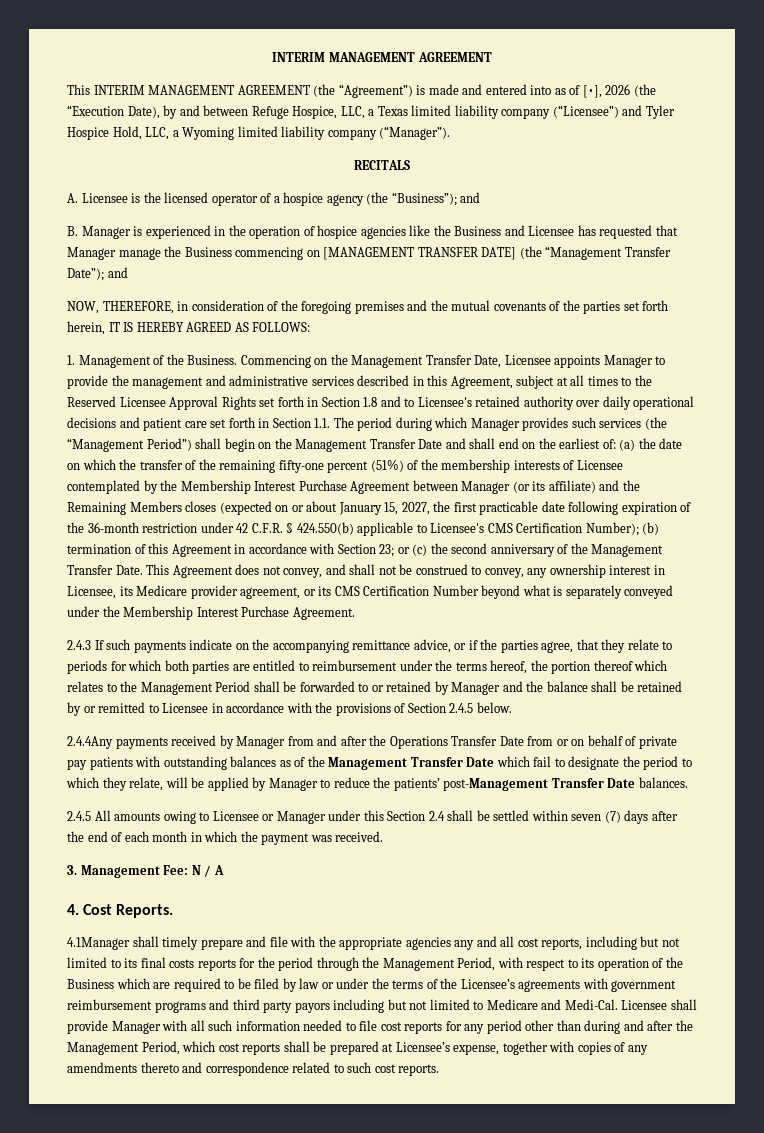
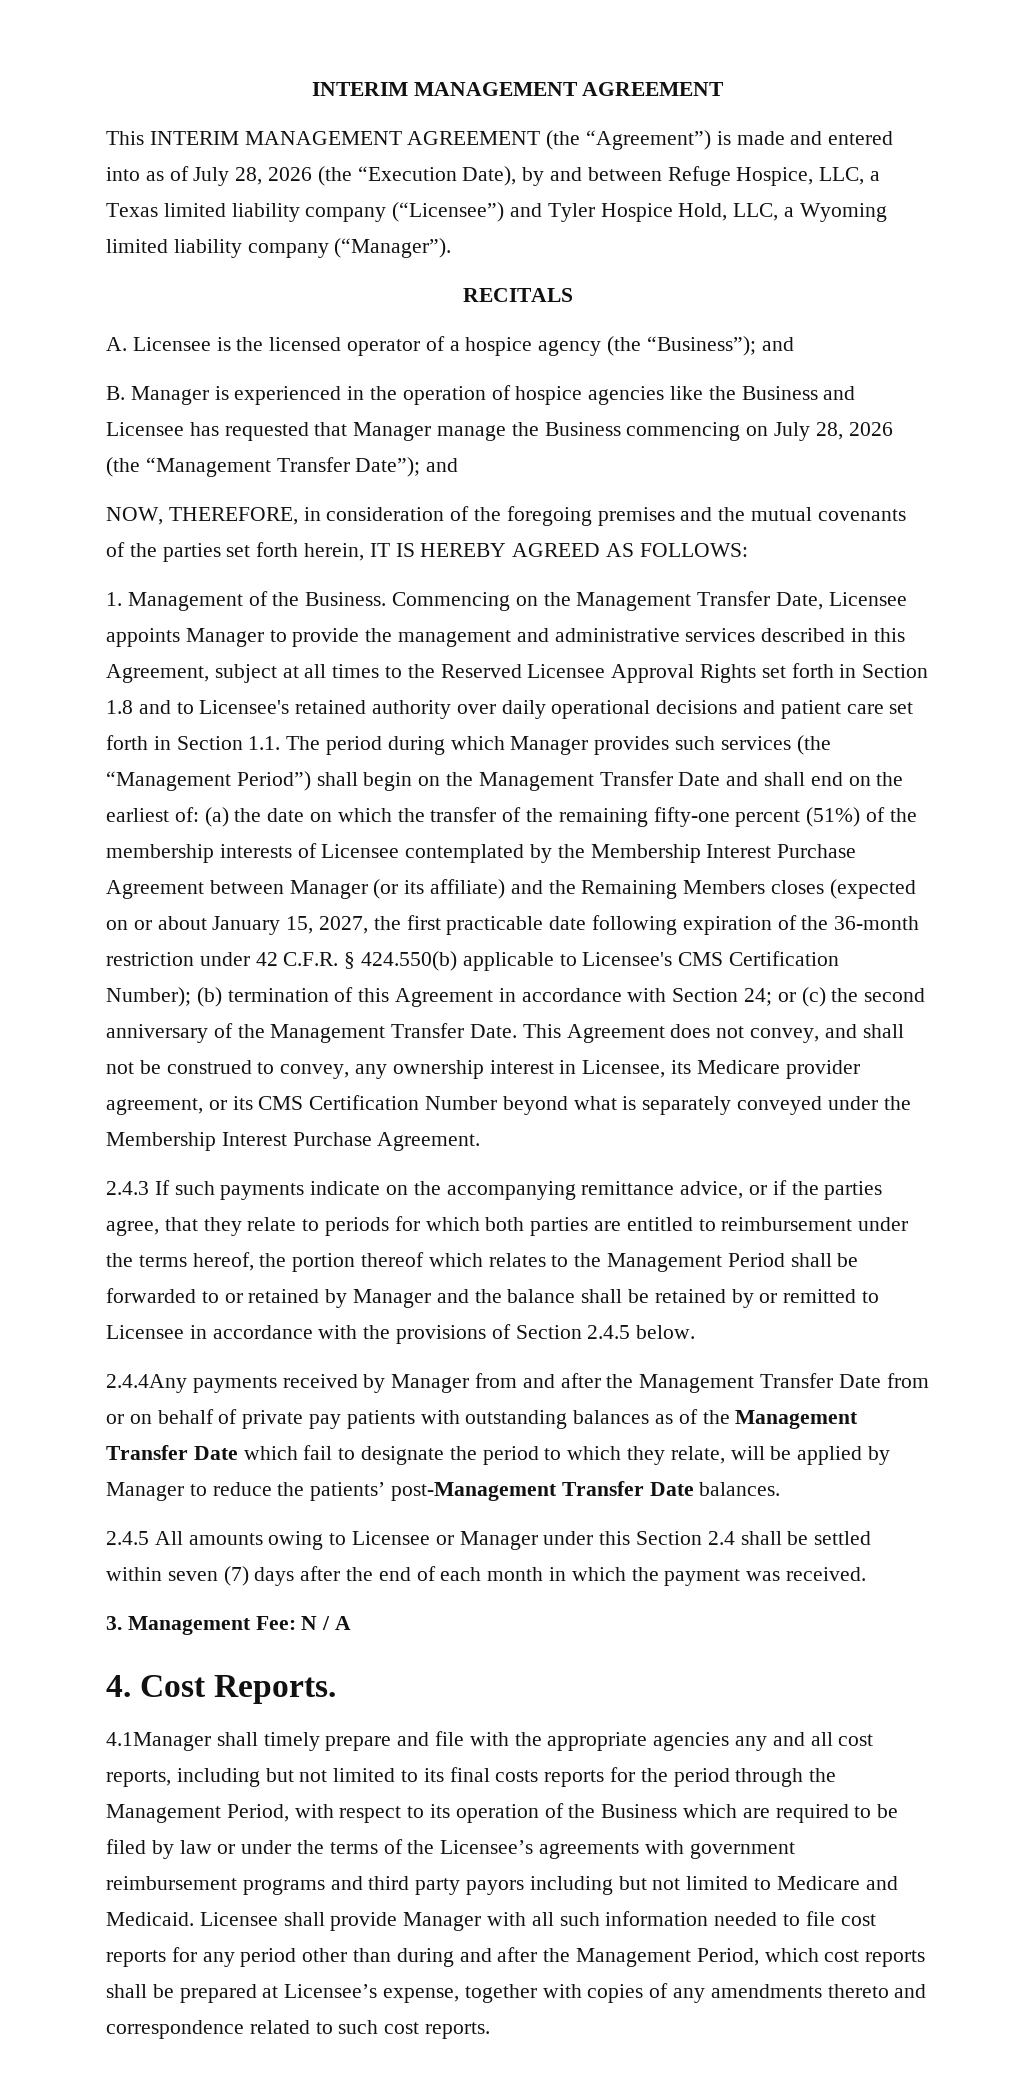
- This INTERIM MANAGEMENT AGREEMENT (the “Agreement”) is made and entered into as of [•], 2026 (the “Execution Date), by and between Refuge Hospice, LLC, a Texas limited liability company (“Licensee”) and Tyler Hospice Hold, LLC, a Wyoming limited liability company (“Manager”).
+ This INTERIM MANAGEMENT AGREEMENT (the “Agreement”) is made and entered into as of July 28, 2026 (the “Execution Date), by and between Refuge Hospice, LLC, a Texas limited liability company (“Licensee”) and Tyler Hospice Hold, LLC, a Wyoming limited liability company (“Manager”).
- B. Manager is experienced in the operation of hospice agencies like the Business and Licensee has requested that Manager manage the Business commencing on [MANAGEMENT TRANSFER DATE] (the “Management Transfer Date”); and
+ B. Manager is experienced in the operation of hospice agencies like the Business and Licensee has requested that Manager manage the Business commencing on July 28, 2026 (the “Management Transfer Date”); and
- (b) termination of this Agreement in accordance with Section 23;
+ (b) termination of this Agreement in accordance with Section 24;
- 2.4.4Any payments received by Manager from and after the Operations Transfer Date from or on behalf of private pay patients with outstanding balances as of the Management Transfer Date which fail to designate the period to which they relate, will be applied by Manager to reduce the patients’ post-Management Transfer Date balances.
+ 2.4.4Any payments received by Manager from and after the Management Transfer Date from or on behalf of private pay patients with outstanding balances as of the Management Transfer Date which fail to designate the period to which they relate, will be applied by Manager to reduce the patients’ post-Management Transfer Date balances.
- 4.1Manager shall timely prepare and file with the appropriate agencies any and all cost reports, including but not limited to its final costs reports for the period through the Management Period, with respect to its operation of the Business which are required to be filed by law or under the terms of the Licensee’s agreements with government reimbursement programs and third party payors including but not limited to Medicare and Medi-Cal.
+ 4.1Manager shall timely prepare and file with the appropriate agencies any and all cost reports, including but not limited to its final costs reports for the period through the Management Period, with respect to its operation of the Business which are required to be filed by law or under the terms of the Licensee’s agreements with government reimbursement programs and third party payors including but not limited to Medicare and Medicaid.

